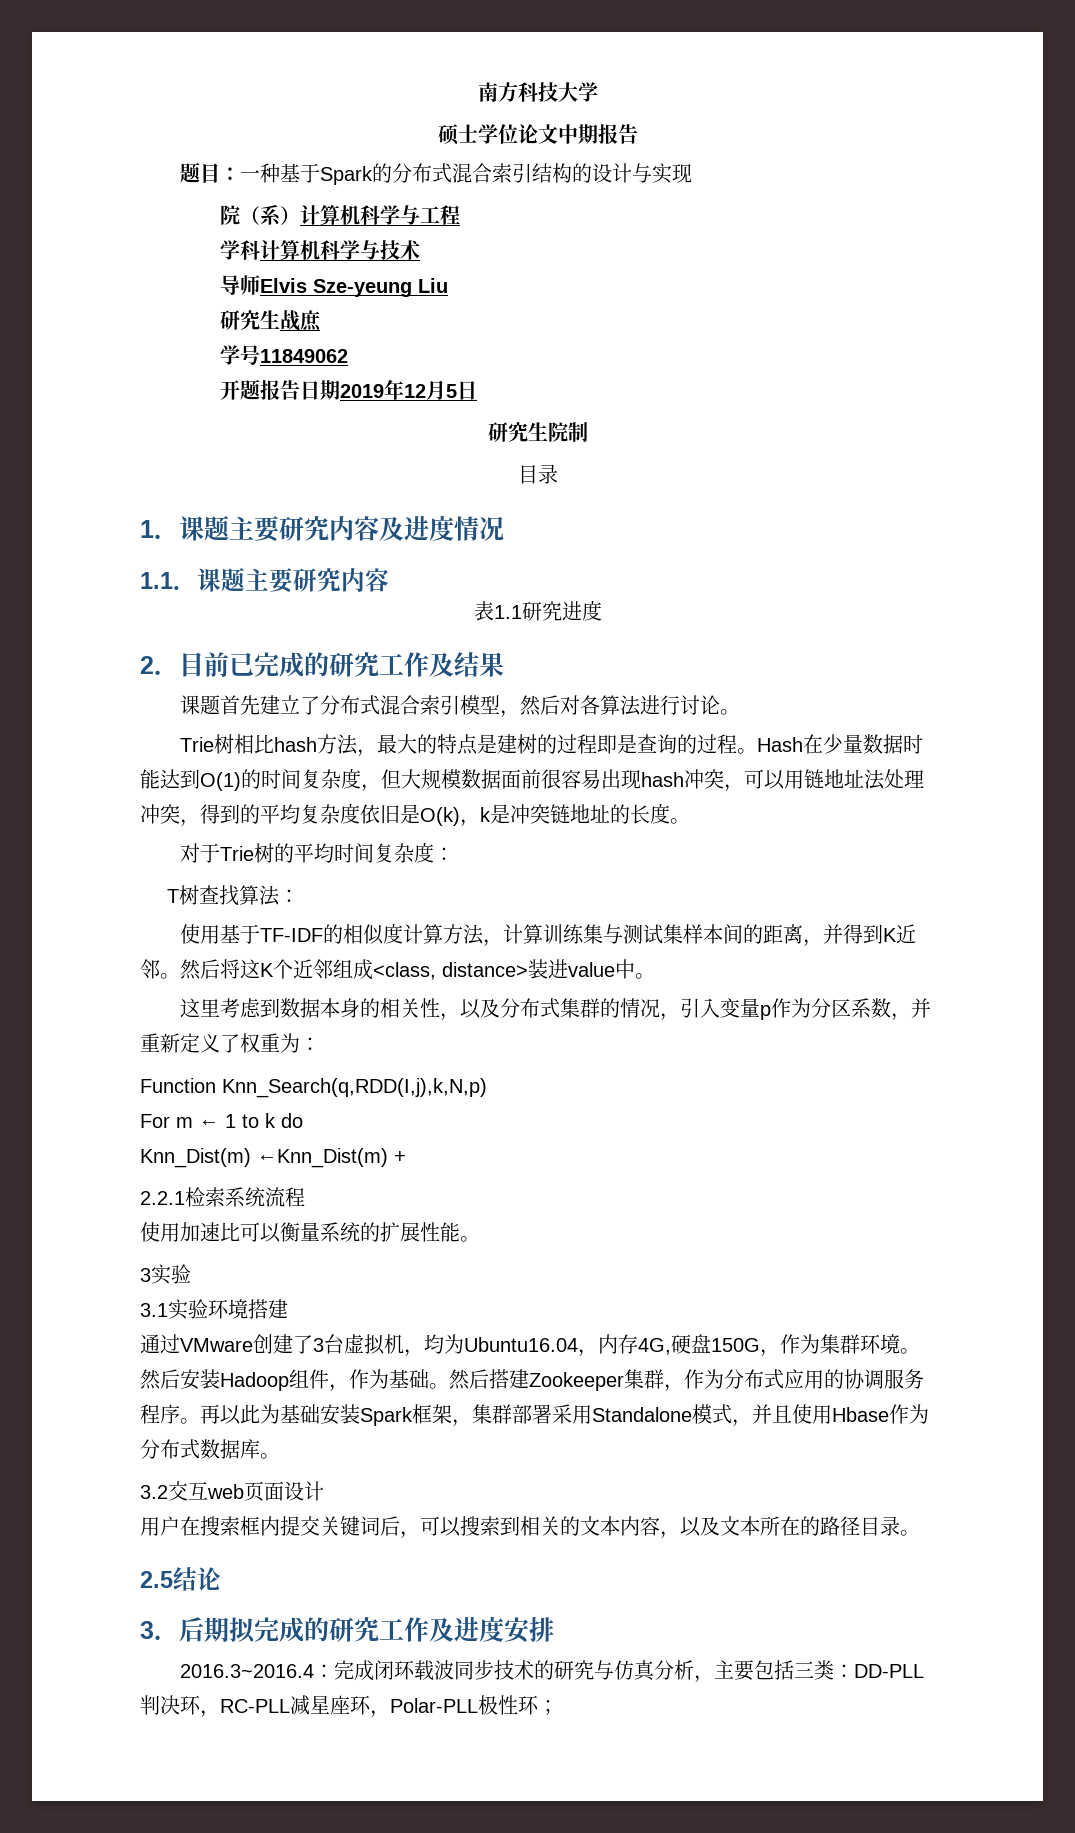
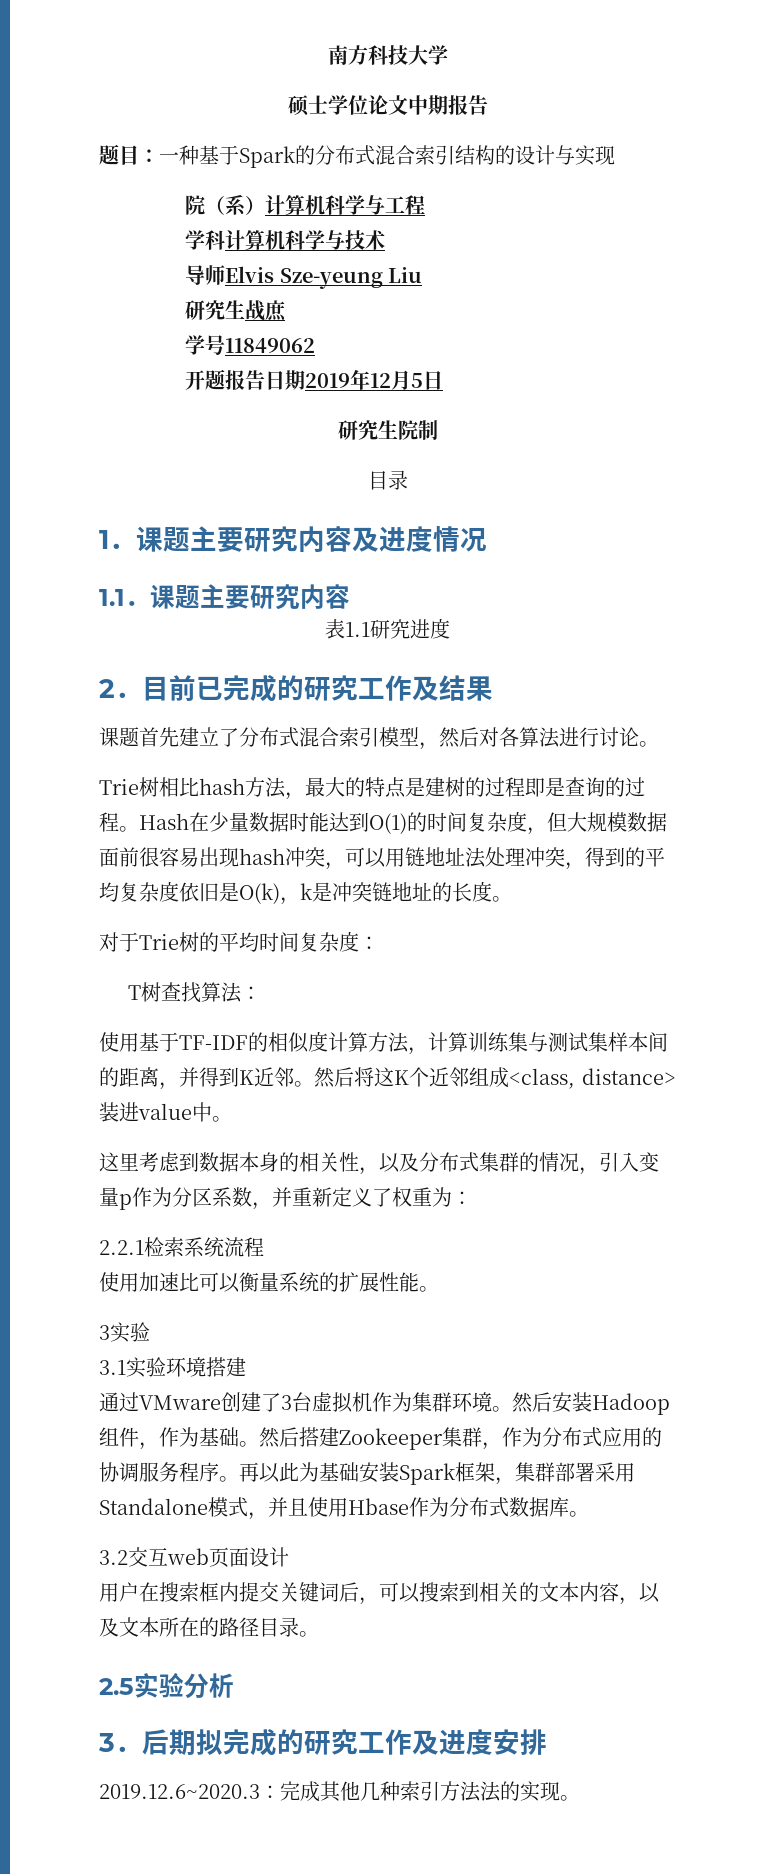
- Function Knn_Search(q,RDD(I,j),k,N,p)
- For m ← 1 to k do
- Knn_Dist(m) ←Knn_Dist(m) +
- 通过VMware创建了3台虚拟机，均为Ubuntu16.04，内存4G,硬盘150G，作为集群环境。
+ 通过VMware创建了3台虚拟机作为集群环境。
- 2.5结论
+ 2.5实验分析
- 2016.3~2016.4：完成闭环载波同步技术的研究与仿真分析，主要包括三类：DD-PLL判决环，RC-PLL减星座环，Polar-PLL极性环；
+ 2019.12.6~2020.3：完成其他几种索引方法法的实现。

